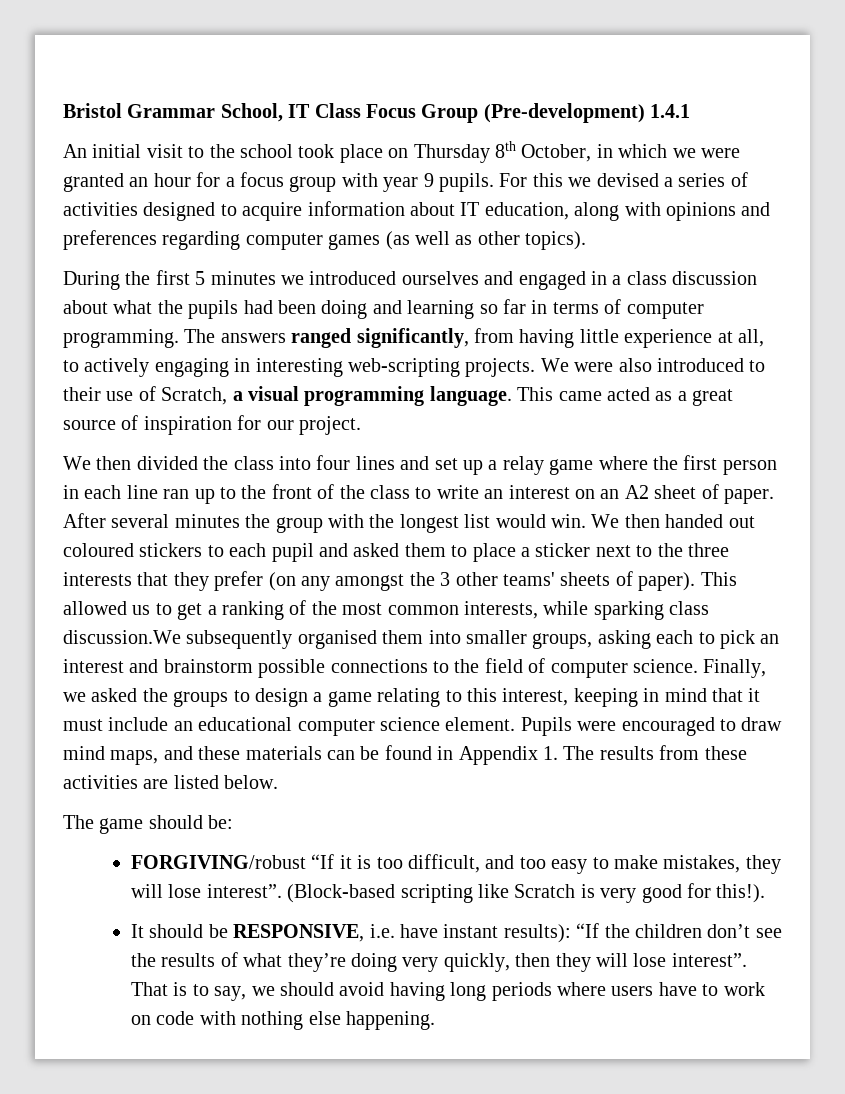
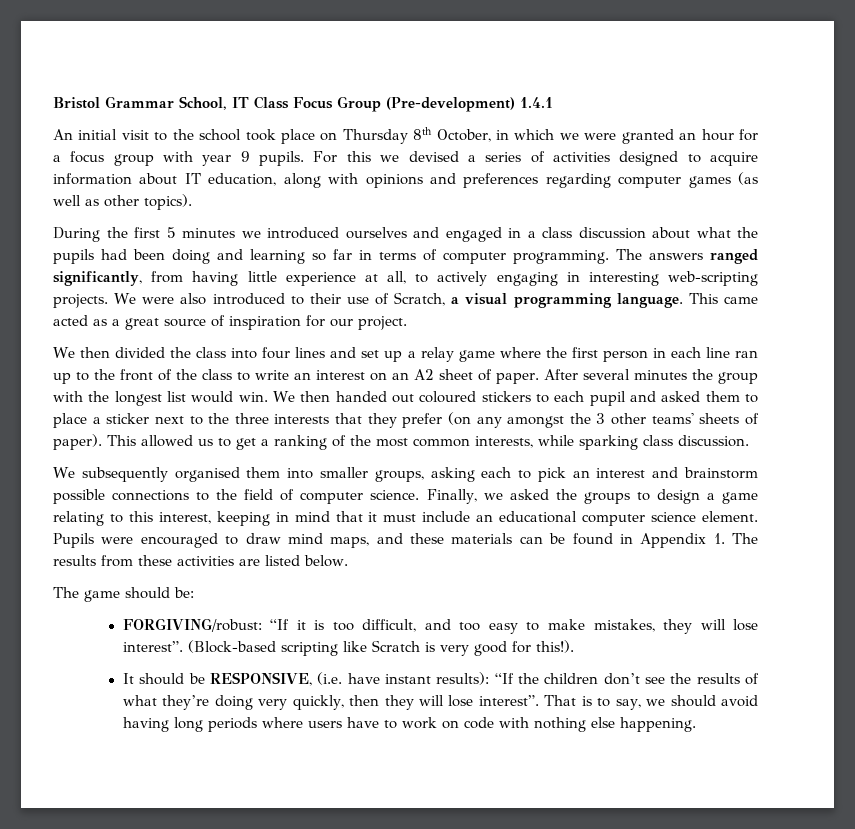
- This allowed us to get a ranking of the most common interests, while sparking class discussion.We subsequently organised them into smaller groups, asking each to pick an interest and brainstorm possible connections to the field of computer science.
+ This allowed us to get a ranking of the most common interests, while sparking class discussion.
+ We subsequently organised them into smaller groups, asking each to pick an interest and brainstorm possible connections to the field of computer science.
- FORGIVING/robust “If it is too difficult, and too easy to make mistakes, they will lose interest”.
+ FORGIVING/robust: “If it is too difficult, and too easy to make mistakes, they will lose interest”.
- It should be RESPONSIVE, i.e. have instant results): “If the children don’t see the results of what they’re doing very quickly, then they will lose interest”.
+ It should be RESPONSIVE, (i.e. have instant results): “If the children don’t see the results of what they’re doing very quickly, then they will lose interest”.

